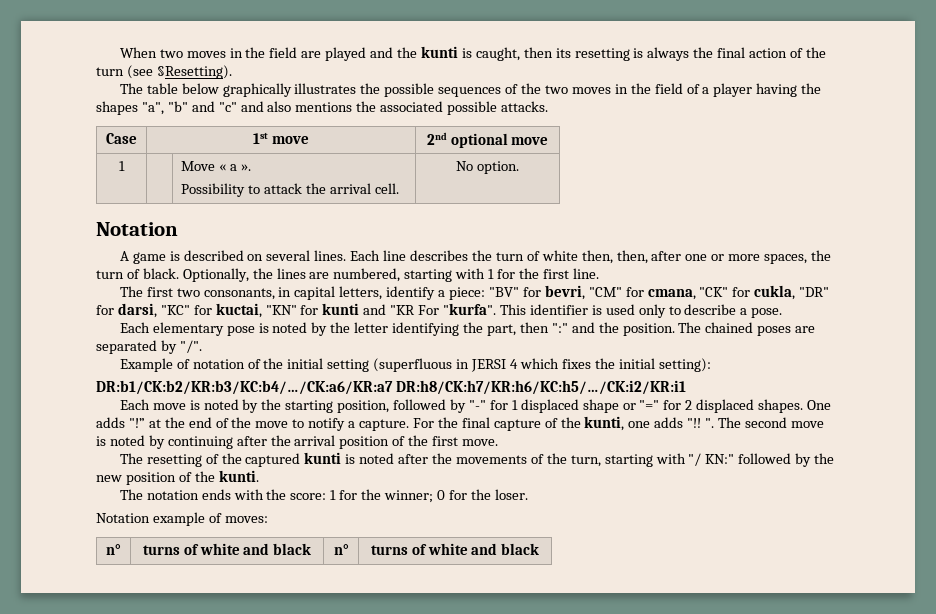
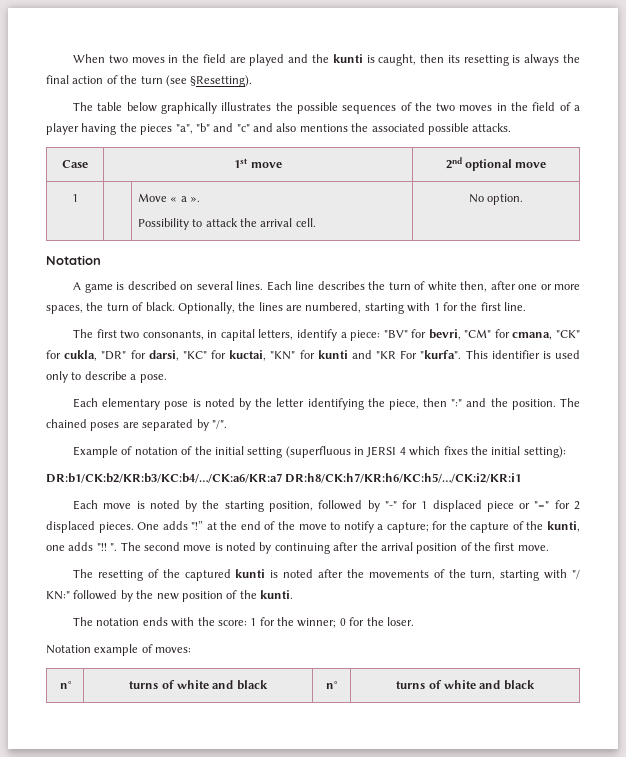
- The table below graphically illustrates the possible sequences of the two moves in the field of a player having the shapes "a", "b" and "c" and also mentions the associated possible attacks.
+ The table below graphically illustrates the possible sequences of the two moves in the field of a player having the pieces "a", "b" and "c" and also mentions the associated possible attacks.
- Each line describes the turn of white then, then, after one or more spaces, the turn of black.
+ Each line describes the turn of white then, after one or more spaces, the turn of black.
- Each elementary pose is noted by the letter identifying the part, then ":" and the position.
+ Each elementary pose is noted by the letter identifying the piece, then ":" and the position.
- Each move is noted by the starting position, followed by "-" for 1 displaced shape or "=" for 2 displaced shapes.
+ Each move is noted by the starting position, followed by "-" for 1 displaced piece or "=" for 2 displaced pieces.
- One adds "!” at the end of the move to notify a capture. For the final capture of the kunti, one adds "!!
+ One adds "!” at the end of the move to notify a capture; for the capture of the kunti, one adds "!!

